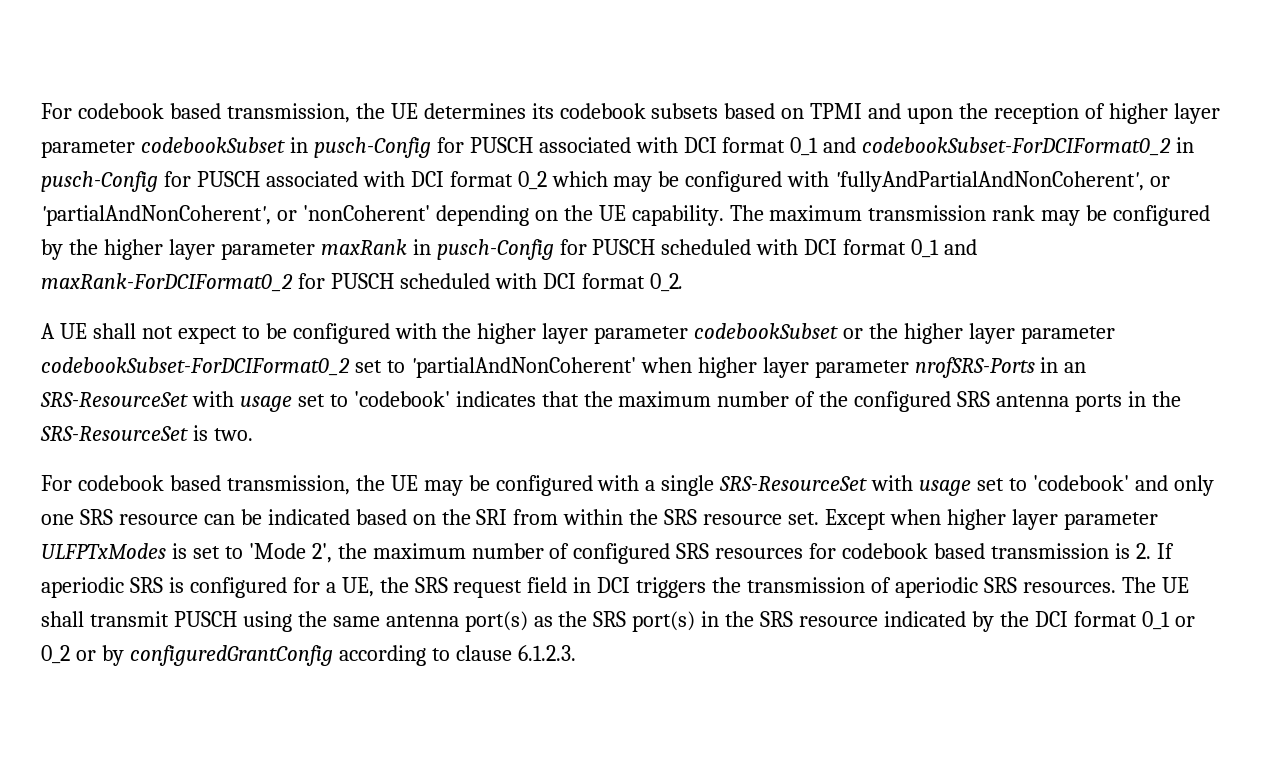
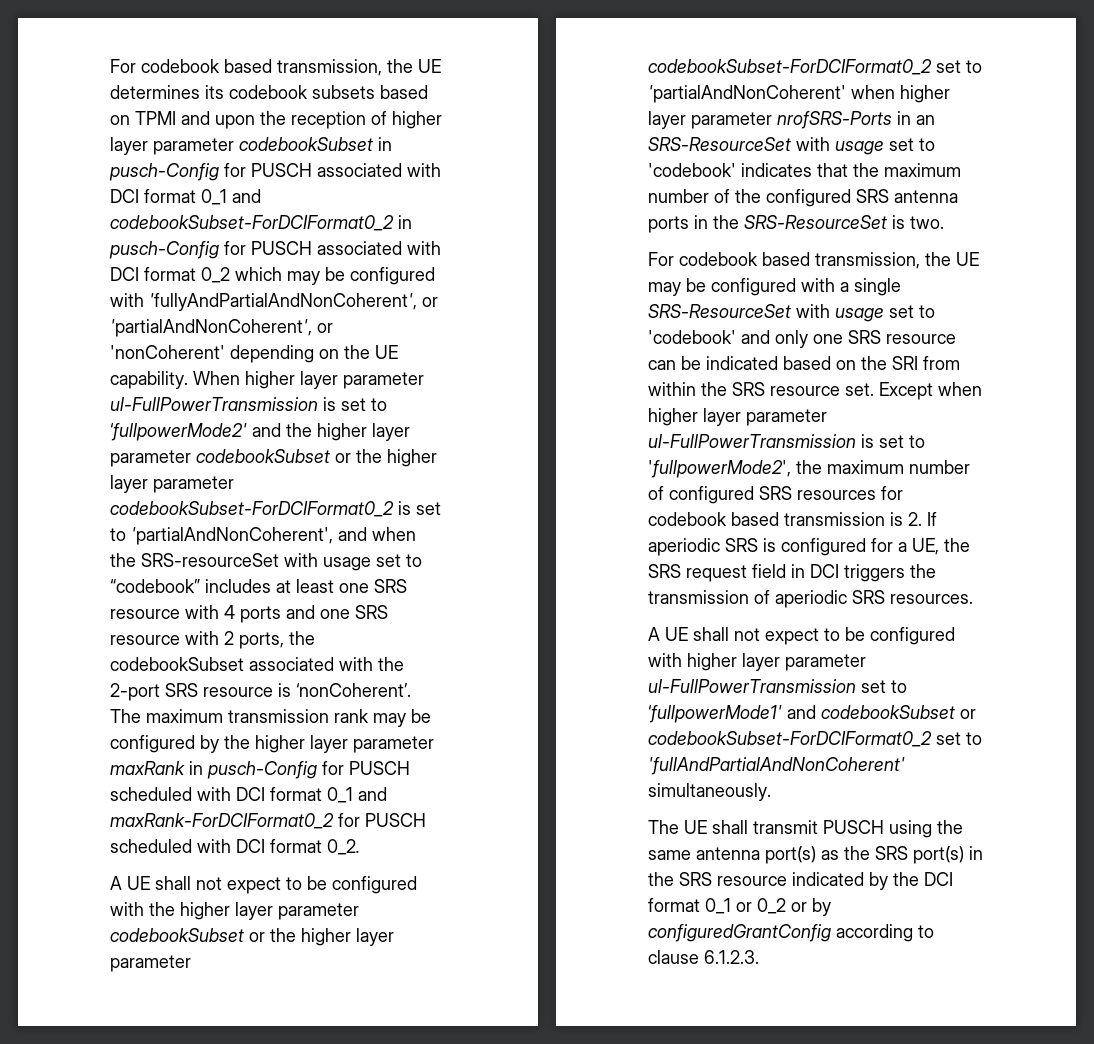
+ When higher layer parameter ul-FullPowerTransmission is set to ‘fullpowerMode2' and the higher layer parameter codebookSubset or the higher layer parameter codebookSubset-ForDCIFormat0_2 is set to 'partialAndNonCoherent', and when the SRS-resourceSet with usage set to “codebook” includes at least one SRS resource with 4 ports and one SRS resource with 2 ports, the codebookSubset associated with the 2-port SRS resource is ‘nonCoherent’.
- Except when higher layer parameter ULFPTxModes is set to 'Mode 2', the maximum number of configured SRS resources for codebook based transmission is 2. If aperiodic SRS is configured for a UE, the SRS request field in DCI triggers the transmission of aperiodic SRS resources. The UE shall transmit PUSCH using the same antenna port(s) as the SRS port(s) in the SRS resource indicated by the DCI format 0_1 or 0_2 or by configuredGrantConfig according to clause 6.1.2.3.
+ Except when higher layer parameter ul-FullPowerTransmission is set to 'fullpowerMode2', the maximum number of configured SRS resources for codebook based transmission is 2. If aperiodic SRS is configured for a UE, the SRS request field in DCI triggers the transmission of aperiodic SRS resources.
+ A UE shall not expect to be configured with higher layer parameter ul-FullPowerTransmission set to ‘fullpowerMode1' and codebookSubset or codebookSubset-ForDCIFormat0_2 set to 'fullAndPartialAndNonCoherent' simultaneously.
+ The UE shall transmit PUSCH using the same antenna port(s) as the SRS port(s) in the SRS resource indicated by the DCI format 0_1 or 0_2 or by configuredGrantConfig according to clause 6.1.2.3.

